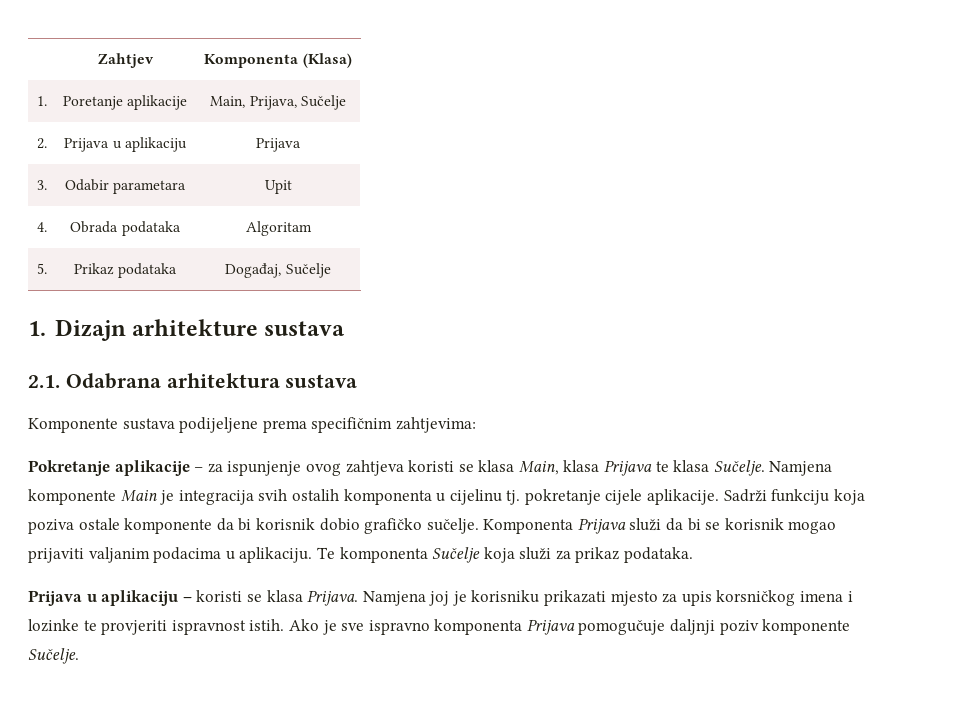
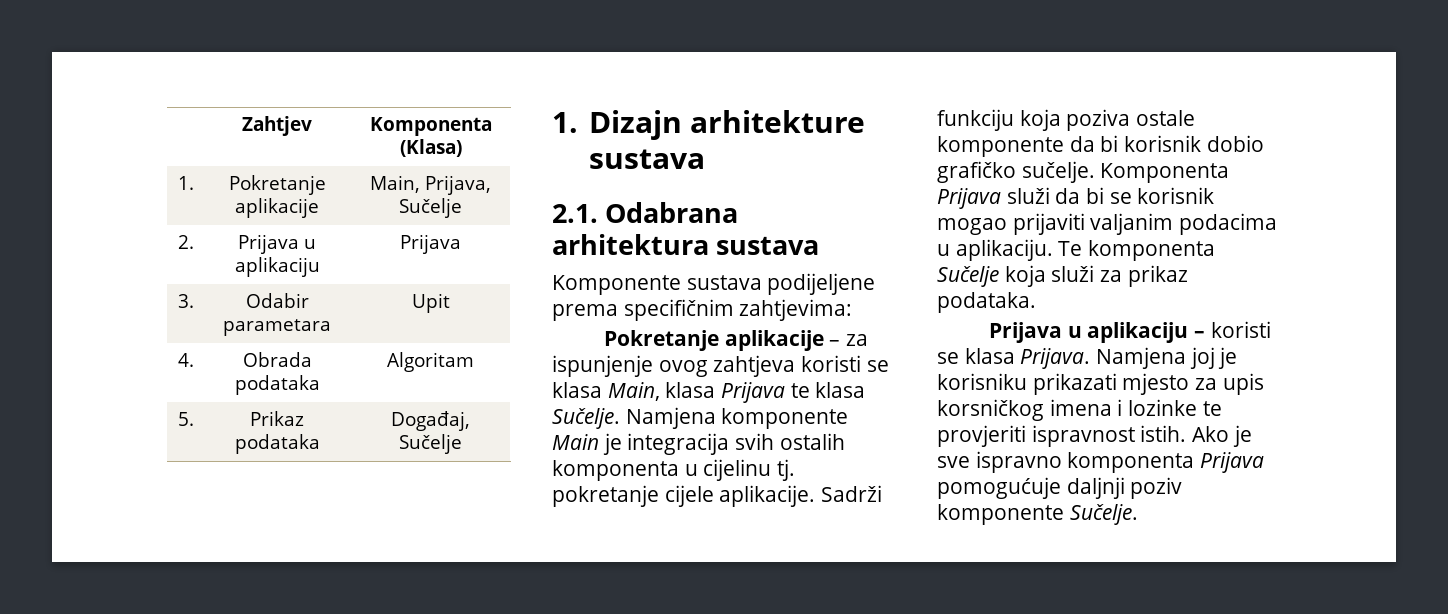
- 1. | Poretanje aplikacije | Main, Prijava, Sučelje
+ 1. | Pokretanje aplikacije | Main, Prijava, Sučelje
- Ako je sve ispravno komponenta Prijava pomogučuje daljnji poziv komponente Sučelje.
+ Ako je sve ispravno komponenta Prijava pomogućuje daljnji poziv komponente Sučelje.

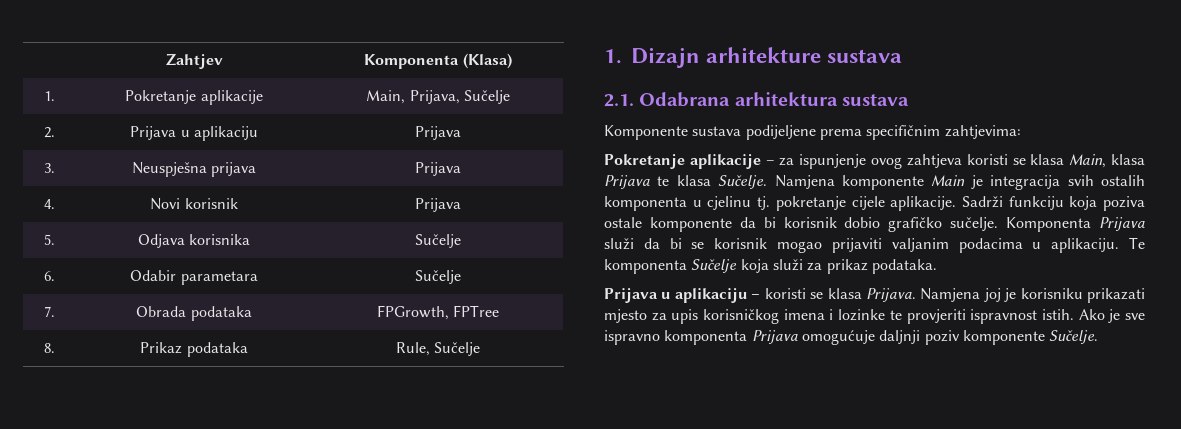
- 3. | Odabir parametara | Upit
- 4. | Obrada podataka | Algoritam
- 5. | Prikaz podataka | Događaj, Sučelje
+ 3. | Neuspješna prijava | Prijava
+ 4. | Novi korisnik | Prijava
+ 5. | Odjava korisnika | Sučelje
+ 6. | Odabir parametara | Sučelje
+ 7. | Obrada podataka | FPGrowth, FPTree
+ 8. | Prikaz podataka | Rule, Sučelje
- Namjena komponente Main je integracija svih ostalih komponenta u cijelinu tj. pokretanje cijele aplikacije.
+ Namjena komponente Main je integracija svih ostalih komponenta u cjelinu tj. pokretanje cijele aplikacije.
- Namjena joj je korisniku prikazati mjesto za upis korsničkog imena i lozinke te provjeriti ispravnost istih.
+ Namjena joj je korisniku prikazati mjesto za upis korisničkog imena i lozinke te provjeriti ispravnost istih.
- Ako je sve ispravno komponenta Prijava pomogućuje daljnji poziv komponente Sučelje.
+ Ako je sve ispravno komponenta Prijava omogućuje daljnji poziv komponente Sučelje.

